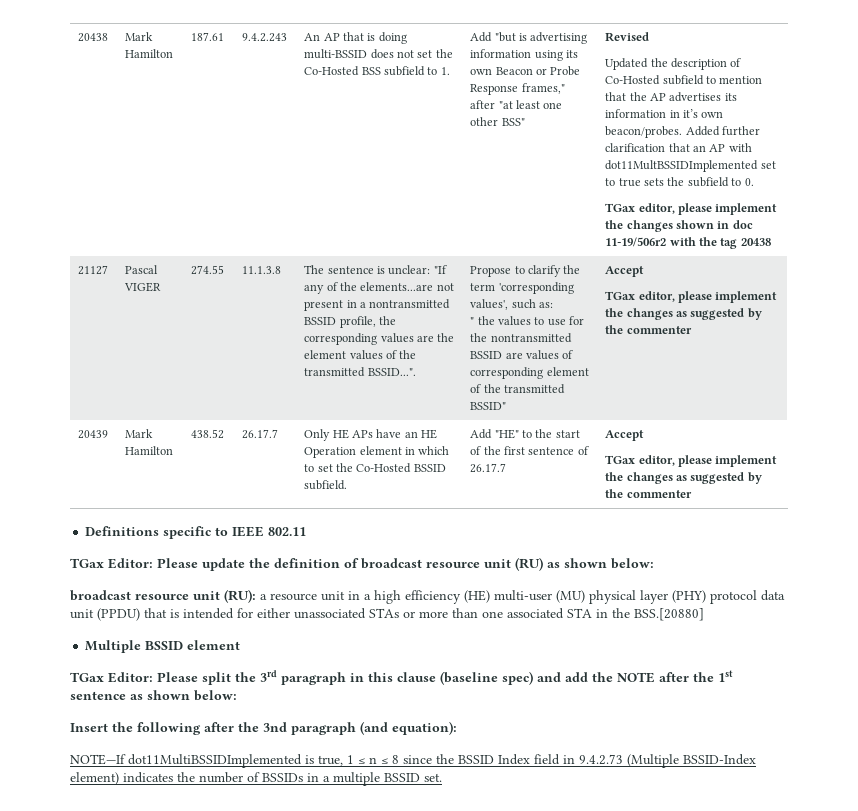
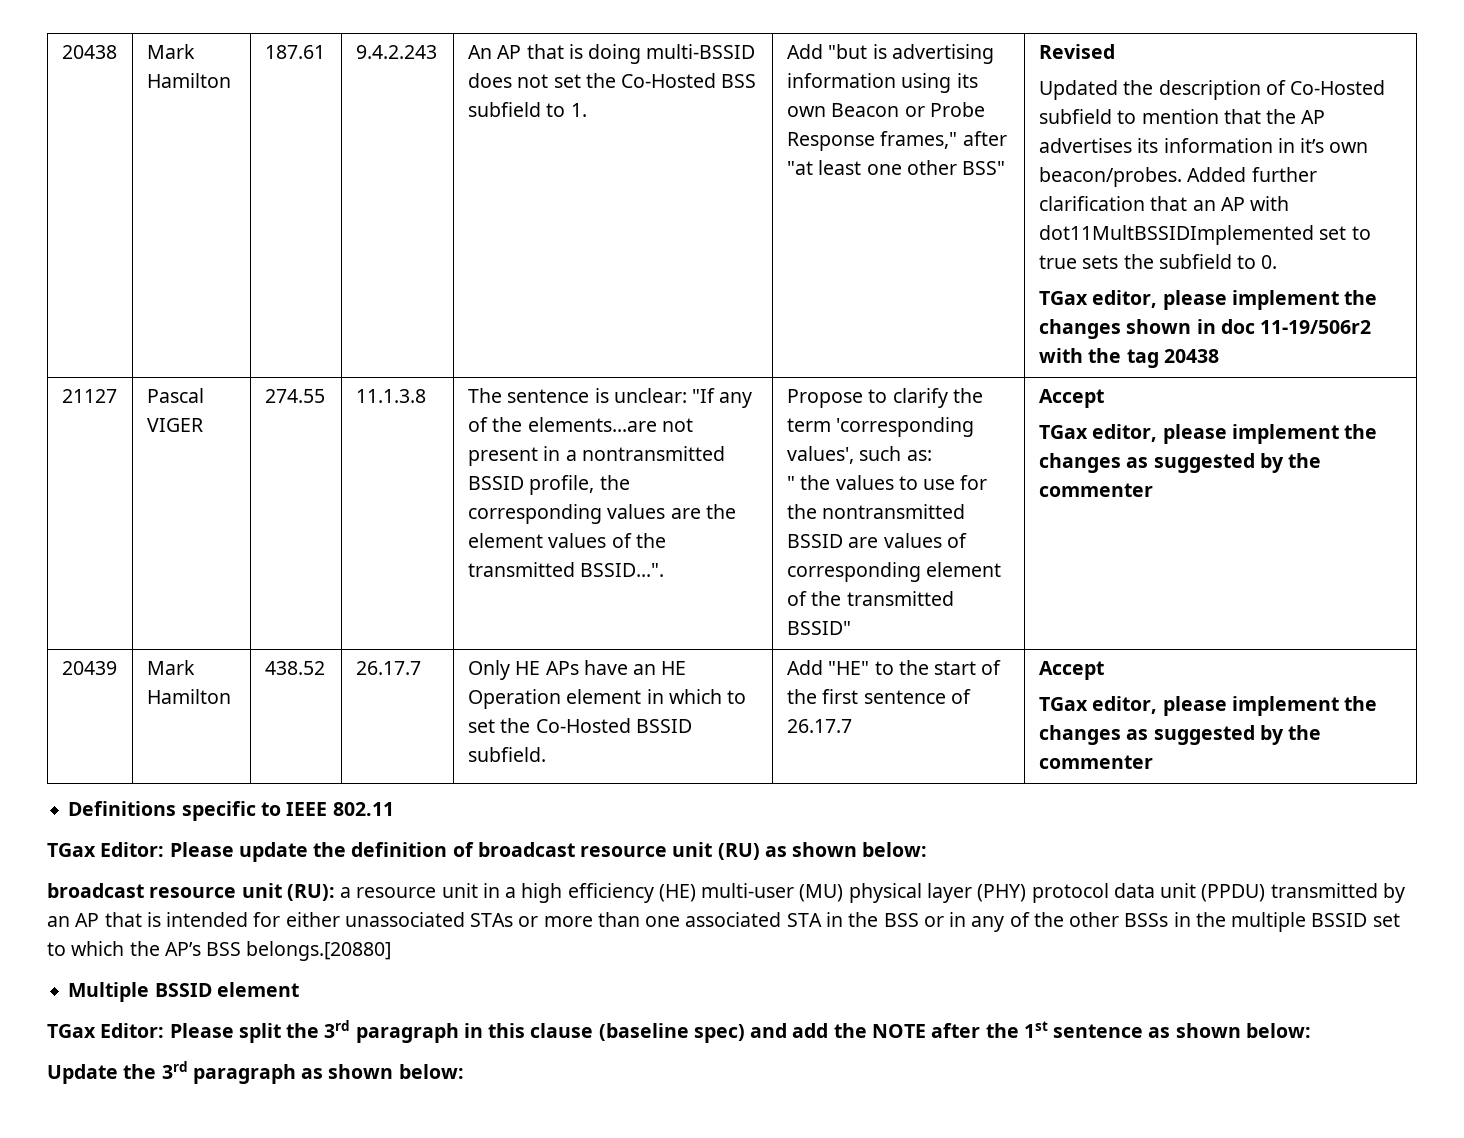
- broadcast resource unit (RU): a resource unit in a high efficiency (HE) multi-user (MU) physical layer (PHY) protocol data unit (PPDU) that is intended for either unassociated STAs or more than one associated STA in the BSS.[20880]
+ broadcast resource unit (RU): a resource unit in a high efficiency (HE) multi-user (MU) physical layer (PHY) protocol data unit (PPDU) transmitted by an AP that is intended for either unassociated STAs or more than one associated STA in the BSS or in any of the other BSSs in the multiple BSSID set to which the AP’s BSS belongs.[20880]
- Insert the following after the 3nd paragraph (and equation):
- NOTE—If dot11MultiBSSIDImplemented is true, 1 ≤ n ≤ 8 since the BSSID Index field in 9.4.2.73 (Multiple BSSID-Index element) indicates the number of BSSIDs in a multiple BSSID set.
+ Update the 3rd paragraph as shown below:

